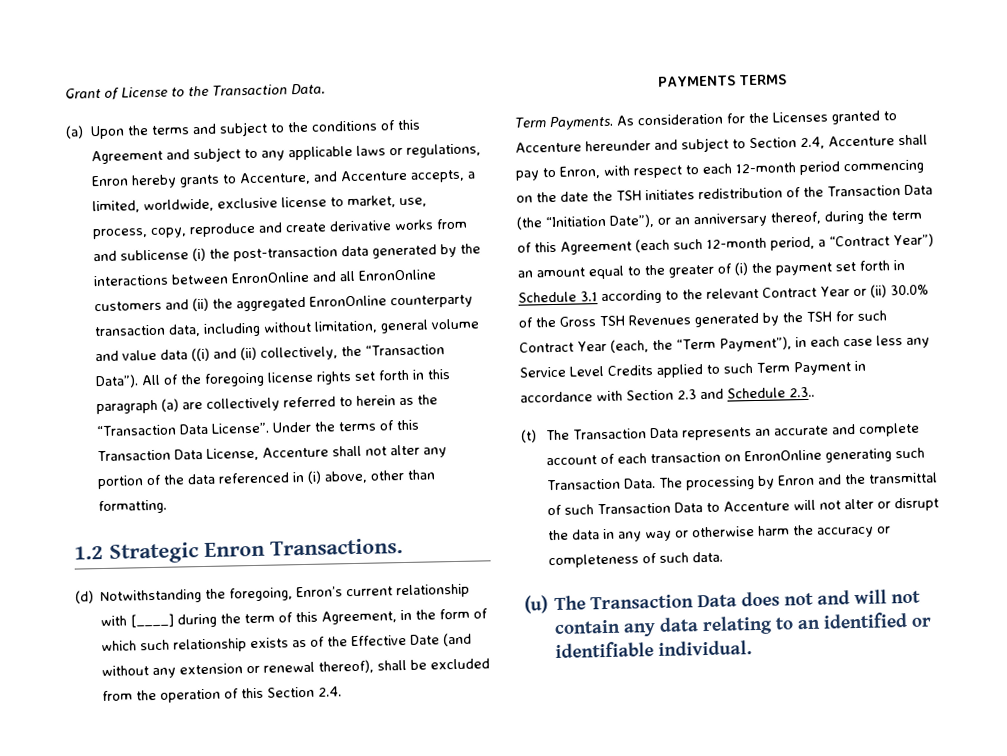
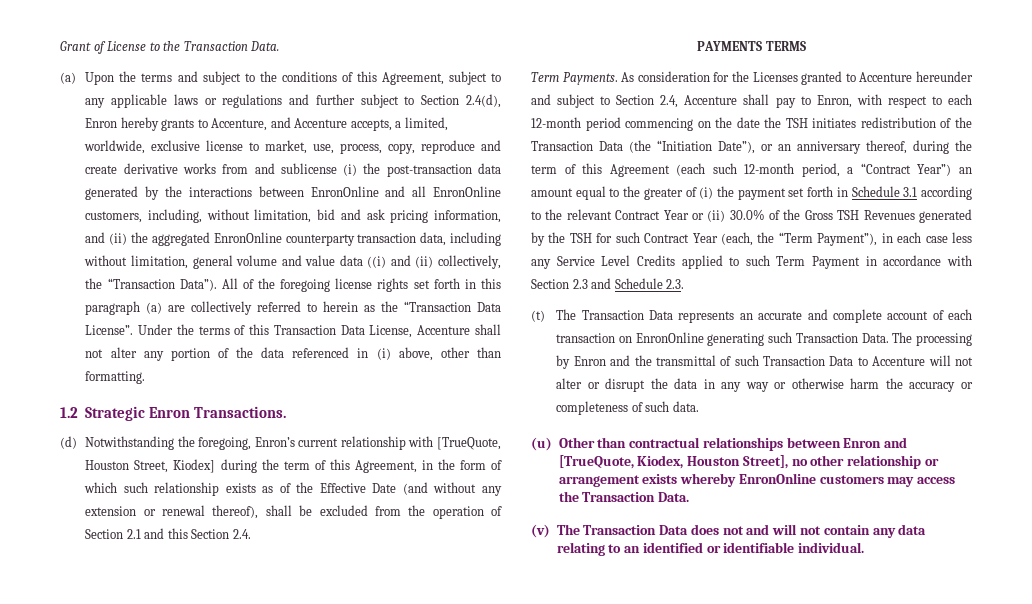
- (a) Upon the terms and subject to the conditions of this Agreement and subject to any applicable laws or regulations, Enron hereby grants to Accenture, and Accenture accepts, a limited, worldwide, exclusive license to market, use, process, copy, reproduce and create derivative works from and sublicense (i) the post-transaction data generated by the interactions between EnronOnline and all EnronOnline customers and (ii) the aggregated EnronOnline counterparty transaction data, including without limitation, general volume and value data ((i) and (ii) collectively, the “Transaction Data”).
+ (a) Upon the terms and subject to the conditions of this Agreement, subject to any applicable laws or regulations and further subject to Section 2.4(d), Enron hereby grants to Accenture, and Accenture accepts, a limited, worldwide, exclusive license to market, use, process, copy, reproduce and create derivative works from and sublicense (i) the post-transaction data generated by the interactions between EnronOnline and all EnronOnline customers, including, without limitation, bid and ask pricing information, and (ii) the aggregated EnronOnline counterparty transaction data, including without limitation, general volume and value data ((i) and (ii) collectively, the “Transaction Data”).
- (d) Notwithstanding the foregoing, Enron’s current relationship with [____] during the term of this Agreement, in the form of which such relationship exists as of the Effective Date (and without any extension or renewal thereof), shall be excluded from the operation of this Section 2.4.
+ (d) Notwithstanding the foregoing, Enron’s current relationship with [TrueQuote, Houston Street, Kiodex] during the term of this Agreement, in the form of which such relationship exists as of the Effective Date (and without any extension or renewal thereof), shall be excluded from the operation of Section 2.1 and this Section 2.4.
- As consideration for the Licenses granted to Accenture hereunder and subject to Section 2.4, Accenture shall pay to Enron, with respect to each 12-month period commencing on the date the TSH initiates redistribution of the Transaction Data (the “Initiation Date”), or an anniversary thereof, during the term of this Agreement (each such 12-month period, a “Contract Year”) an amount equal to the greater of (i) the payment set forth in Schedule 3.1 according to the relevant Contract Year or (ii) 30.0% of the Gross TSH Revenues generated by the TSH for such Contract Year (each, the “Term Payment”), in each case less any Service Level Credits applied to such Term Payment in accordance with Section 2.3 and Schedule 2.3..
+ As consideration for the Licenses granted to Accenture hereunder and subject to Section 2.4, Accenture shall pay to Enron, with respect to each 12-month period commencing on the date the TSH initiates redistribution of the Transaction Data (the “Initiation Date”), or an anniversary thereof, during the term of this Agreement (each such 12-month period, a “Contract Year”) an amount equal to the greater of (i) the payment set forth in Schedule 3.1 according to the relevant Contract Year or (ii) 30.0% of the Gross TSH Revenues generated by the TSH for such Contract Year (each, the “Term Payment”), in each case less any Service Level Credits applied to such Term Payment in accordance with Section 2.3 and Schedule 2.3.
- (u) The Transaction Data does not and will not contain any data relating to an identified or identifiable individual.
+ (u) Other than contractual relationships between Enron and [TrueQuote, Kiodex, Houston Street], no other relationship or arrangement exists whereby EnronOnline customers may access the Transaction Data.
+ (v) The Transaction Data does not and will not contain any data relating to an identified or identifiable individual.

